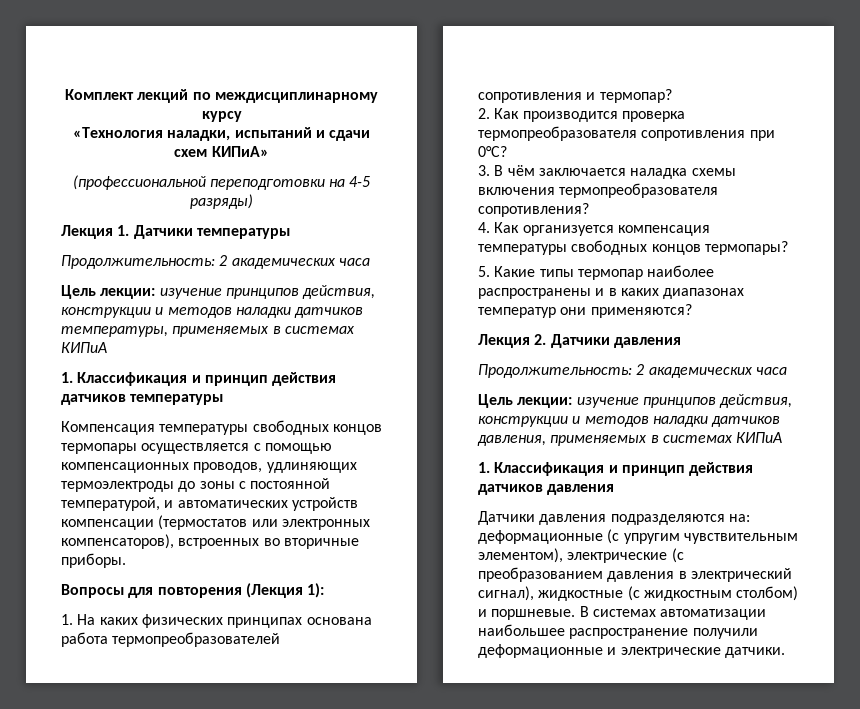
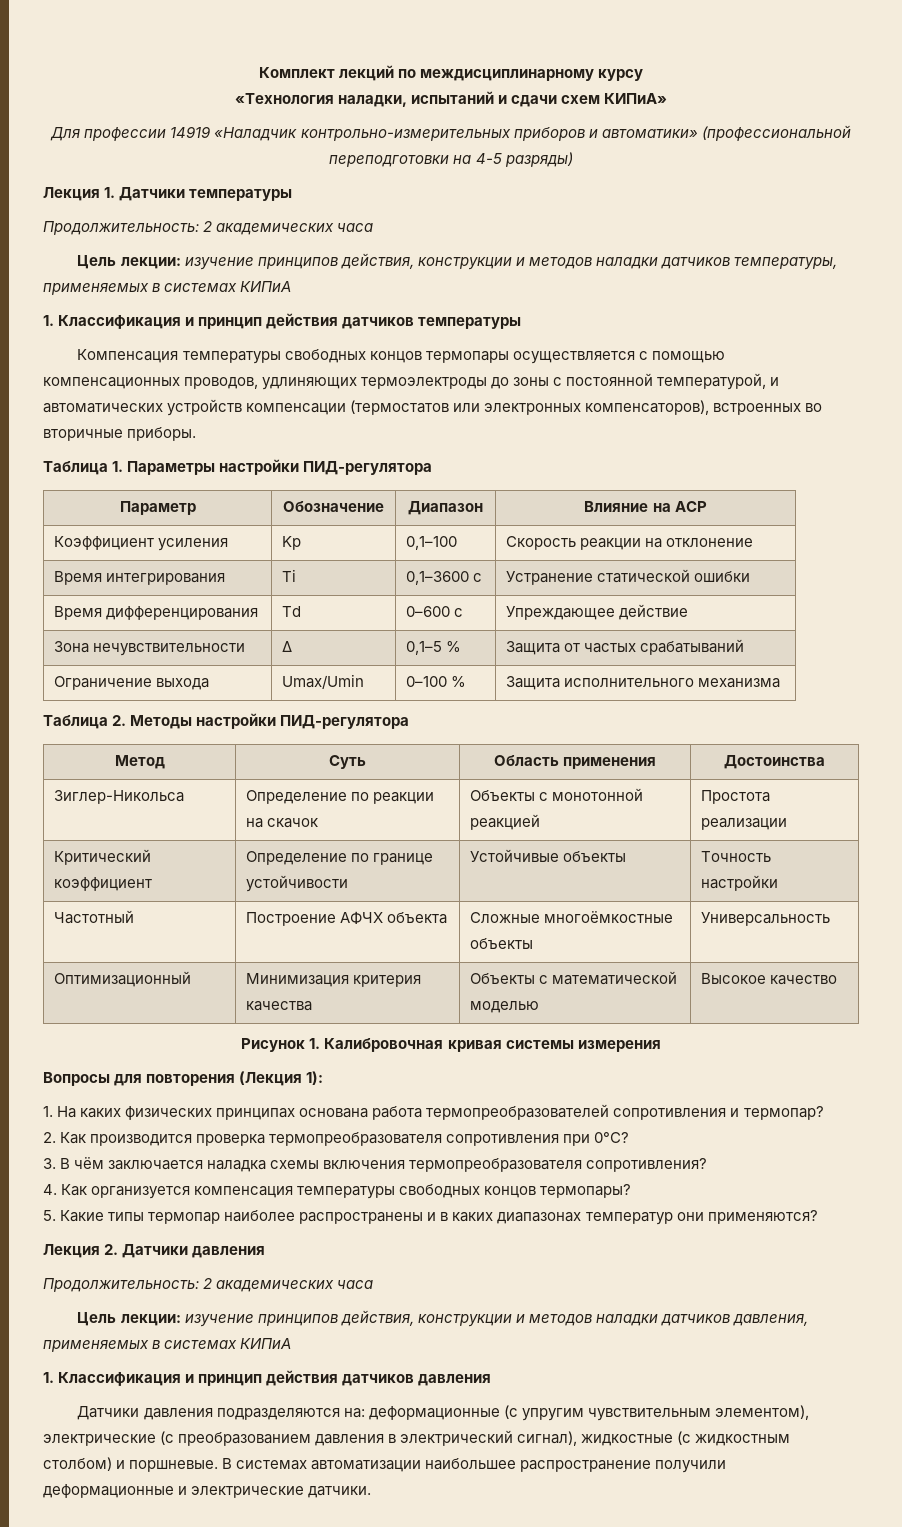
- (профессиональной переподготовки на 4-5 разряды)
+ Для профессии 14919 «Наладчик контрольно-измерительных приборов и автоматики» (профессиональной переподготовки на 4-5 разряды)
+ Таблица 1. Параметры настройки ПИД-регулятора
+ Параметр | Обозначение | Диапазон | Влияние на АСР
+ Коэффициент усиления | Kp | 0,1–100 | Скорость реакции на отклонение
+ Время интегрирования | Ti | 0,1–3600 с | Устранение статической ошибки
+ Время дифференцирования | Td | 0–600 с | Упреждающее действие
+ Зона нечувствительности | Δ | 0,1–5 % | Защита от частых срабатываний
+ Ограничение выхода | Umax/Umin | 0–100 % | Защита исполнительного механизма
+ Таблица 2. Методы настройки ПИД-регулятора
+ Метод | Суть | Область применения | Достоинства
+ Зиглер-Никольса | Определение по реакции на скачок | Объекты с монотонной реакцией | Простота реализации
+ Критический коэффициент | Определение по границе устойчивости | Устойчивые объекты | Точность настройки
+ Частотный | Построение АФЧХ объекта | Сложные многоёмкостные объекты | Универсальность
+ Оптимизационный | Минимизация критерия качества | Объекты с математической моделью | Высокое качество
+ Рисунок 1. Калибровочная кривая системы измерения

